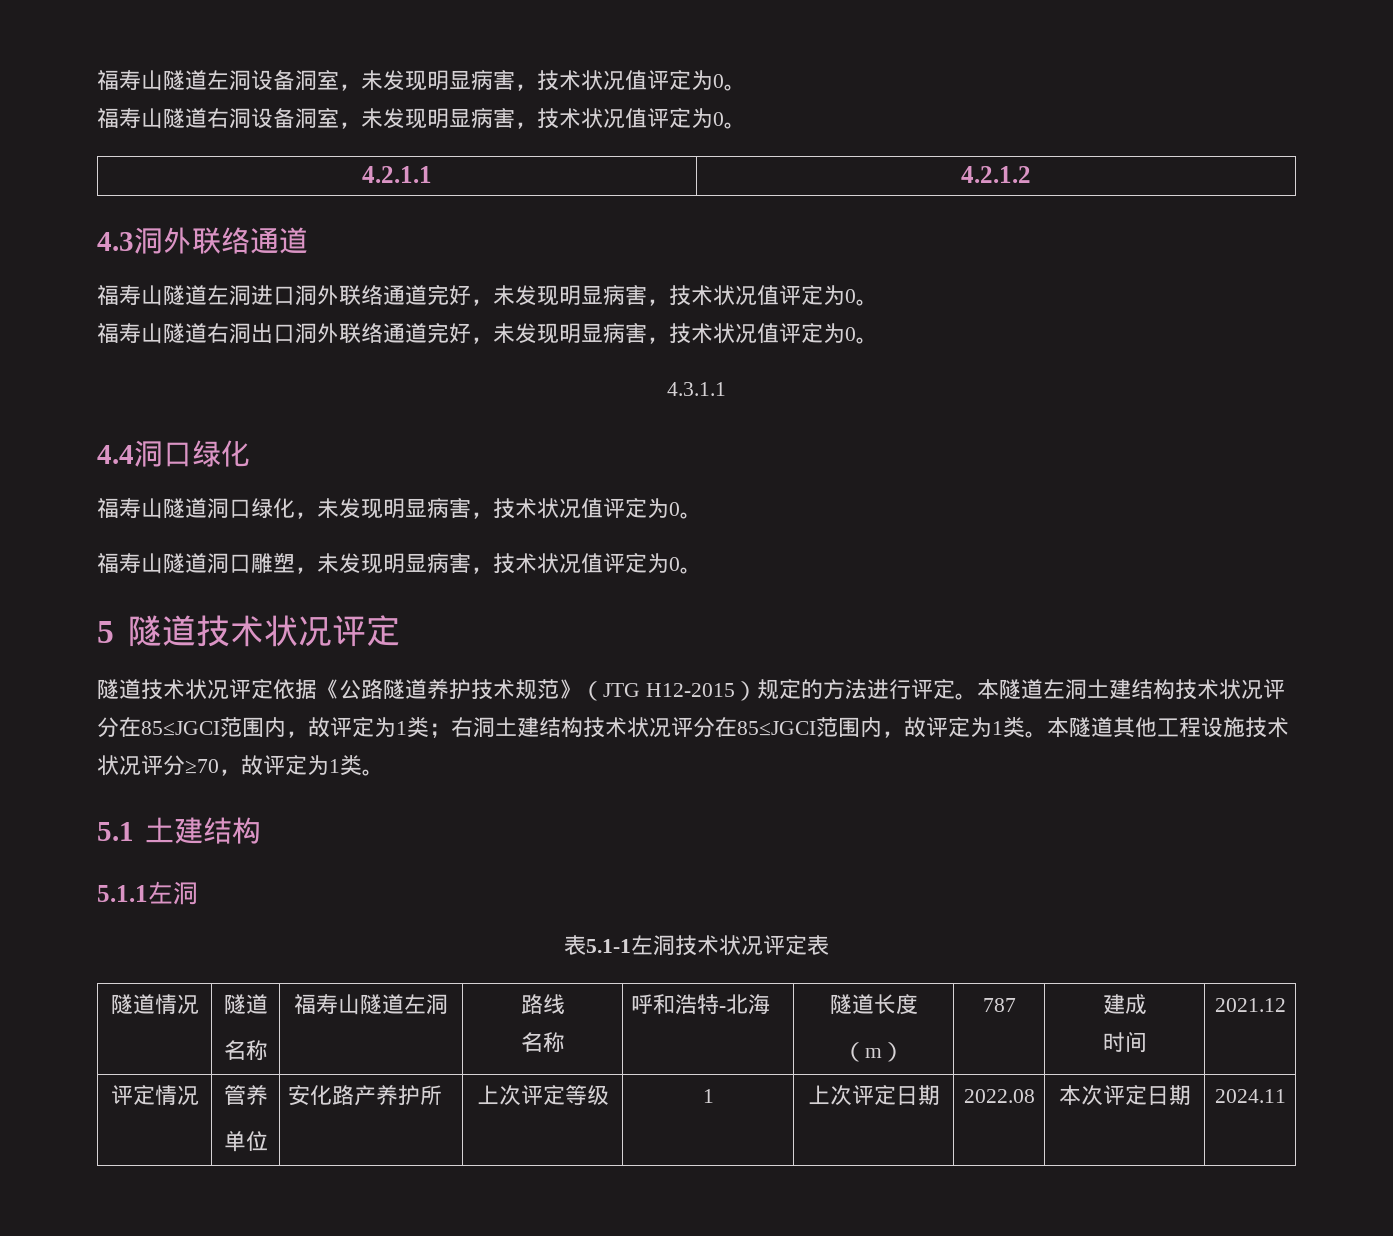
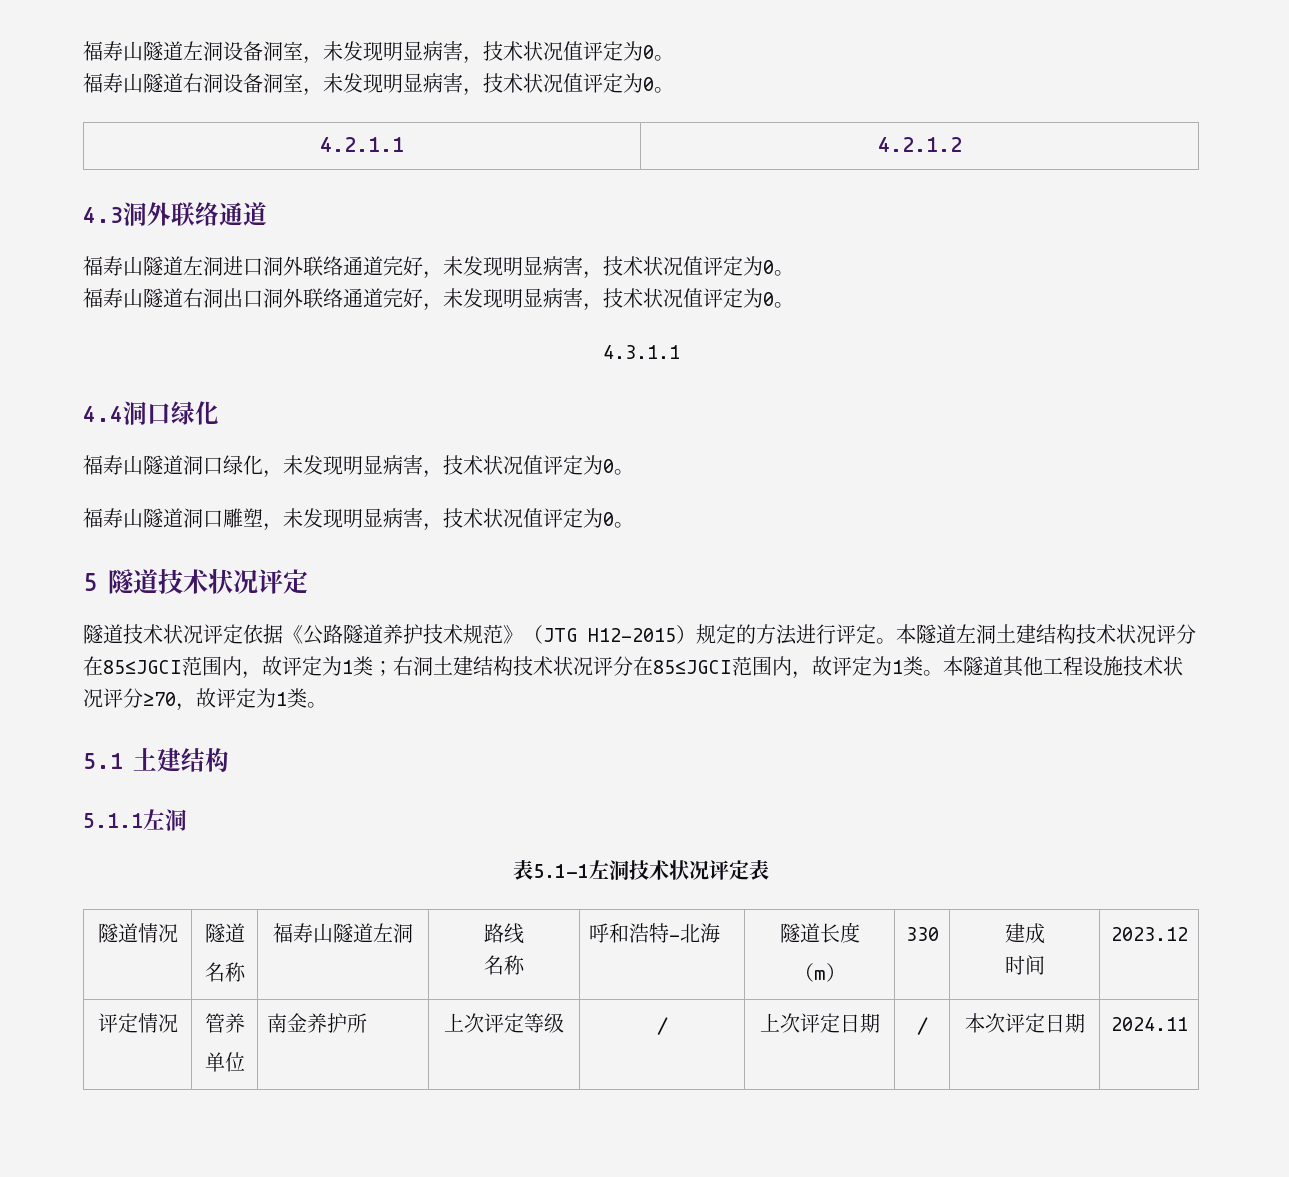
  隧道情况 | 隧道
  名称 | 福寿山隧道左洞 | 路线
  名称 | 呼和浩特-北海 | 隧道长度
- （m） | 787 | 建成
- 时间 | 2021.12
+ （m） | 330 | 建成
+ 时间 | 2023.12
  评定情况 | 管养
- 单位 | 安化路产养护所 | 上次评定等级 | 1 | 上次评定日期 | 2022.08 | 本次评定日期 | 2024.11
+ 单位 | 南金养护所 | 上次评定等级 | / | 上次评定日期 | / | 本次评定日期 | 2024.11

